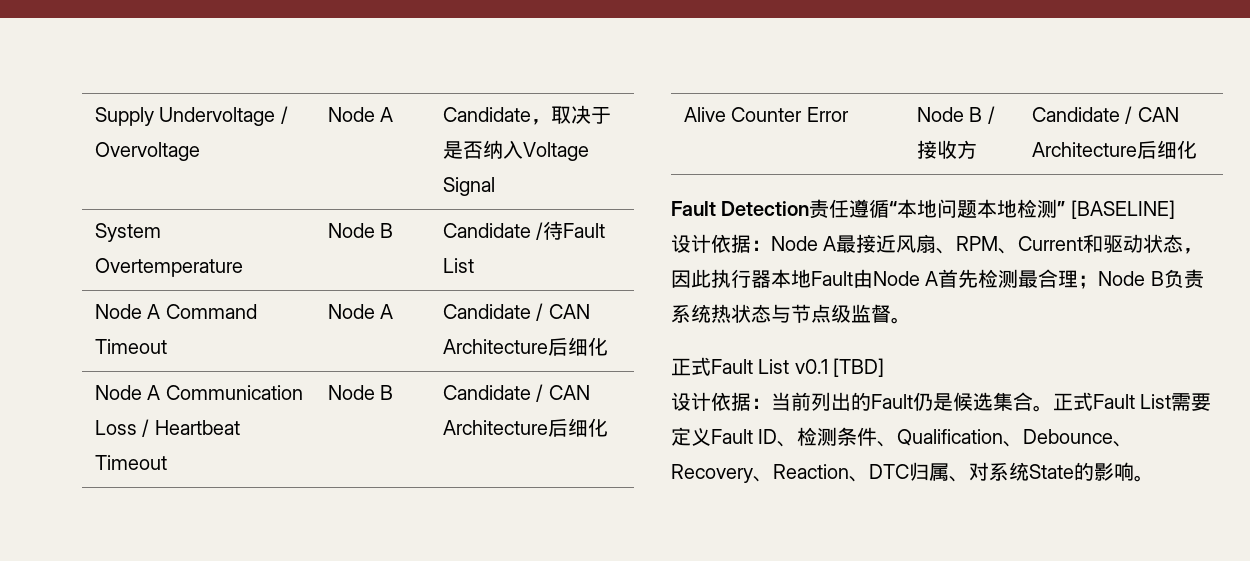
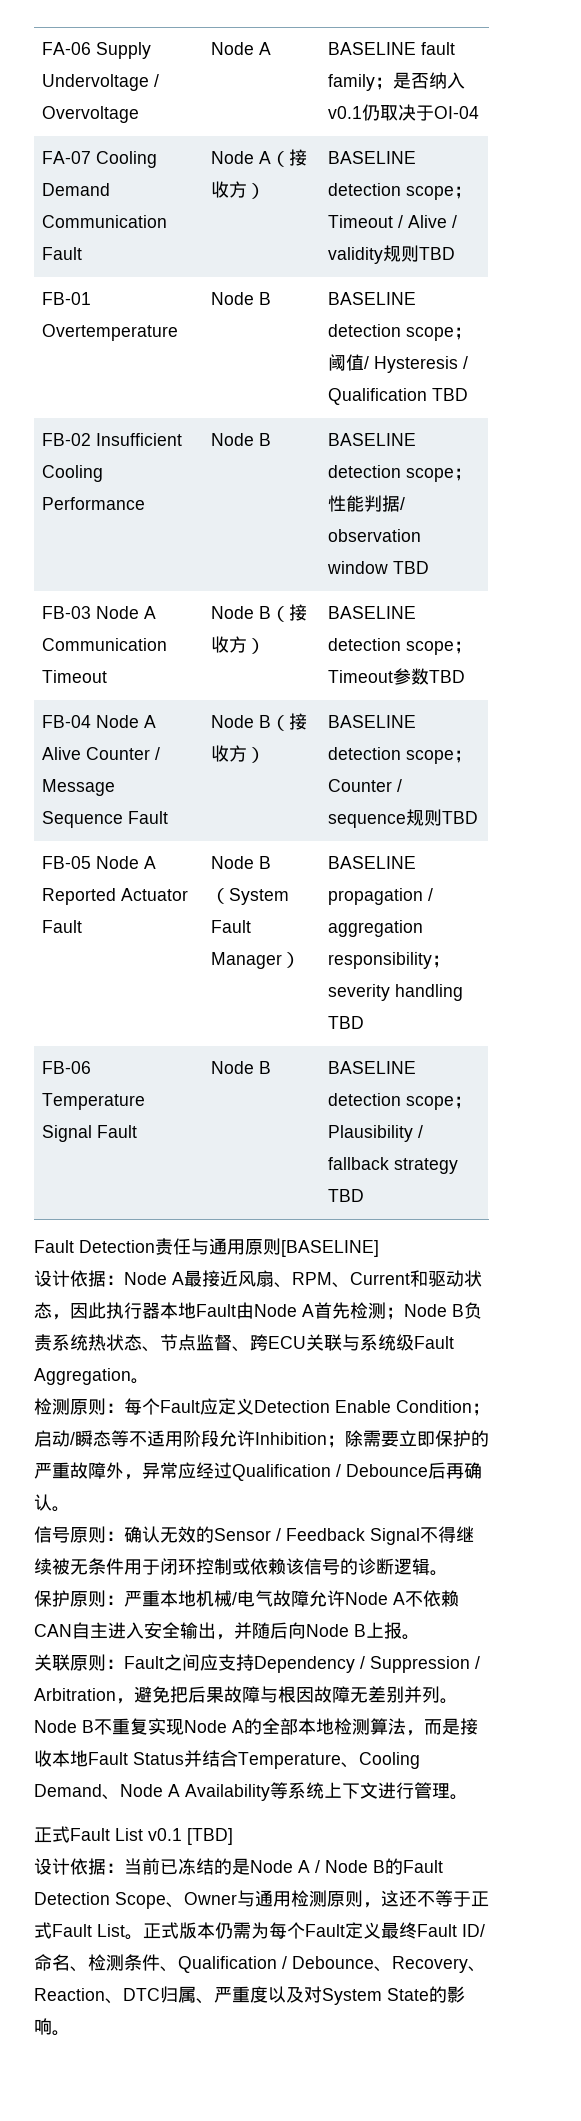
- Supply Undervoltage / Overvoltage | Node A | Candidate，取决于是否纳入Voltage Signal
- System Overtemperature | Node B | Candidate /待Fault List
- Node A Command Timeout | Node A | Candidate / CAN Architecture后细化
- Node A Communication Loss / Heartbeat Timeout | Node B | Candidate / CAN Architecture后细化
- Alive Counter Error | Node B /接收方 | Candidate / CAN Architecture后细化
- Fault Detection责任遵循“本地问题本地检测” [BASELINE]
+ FA-06 Supply Undervoltage / Overvoltage | Node A | BASELINE fault family；是否纳入v0.1仍取决于OI-04
+ FA-07 Cooling Demand Communication Fault | Node A（接收方） | BASELINE detection scope；Timeout / Alive / validity规则TBD
+ FB-01 Overtemperature | Node B | BASELINE detection scope；阈值/ Hysteresis / Qualification TBD
+ FB-02 Insufficient Cooling Performance | Node B | BASELINE detection scope；性能判据/ observation window TBD
+ FB-03 Node A Communication Timeout | Node B（接收方） | BASELINE detection scope；Timeout参数TBD
+ FB-04 Node A Alive Counter / Message Sequence Fault | Node B（接收方） | BASELINE detection scope；Counter / sequence规则TBD
+ FB-05 Node A Reported Actuator Fault | Node B（System Fault Manager） | BASELINE propagation / aggregation responsibility；severity handling TBD
+ FB-06 Temperature Signal Fault | Node B | BASELINE detection scope；Plausibility / fallback strategy TBD
+ Fault Detection责任与通用原则[BASELINE]
- 设计依据：Node A最接近风扇、RPM、Current和驱动状态，因此执行器本地Fault由Node A首先检测最合理；Node B负责系统热状态与节点级监督。
+ 设计依据：Node A最接近风扇、RPM、Current和驱动状态，因此执行器本地Fault由Node A首先检测；Node B负责系统热状态、节点监督、跨ECU关联与系统级Fault Aggregation。
+ 检测原则：每个Fault应定义Detection Enable Condition；启动/瞬态等不适用阶段允许Inhibition；除需要立即保护的严重故障外，异常应经过Qualification / Debounce后再确认。
+ 信号原则：确认无效的Sensor / Feedback Signal不得继续被无条件用于闭环控制或依赖该信号的诊断逻辑。
+ 保护原则：严重本地机械/电气故障允许Node A不依赖CAN自主进入安全输出，并随后向Node B上报。
+ 关联原则：Fault之间应支持Dependency / Suppression / Arbitration，避免把后果故障与根因故障无差别并列。Node B不重复实现Node A的全部本地检测算法，而是接收本地Fault Status并结合Temperature、Cooling Demand、Node A Availability等系统上下文进行管理。
- 设计依据：当前列出的Fault仍是候选集合。正式Fault List需要定义Fault ID、检测条件、Qualification、Debounce、Recovery、Reaction、DTC归属、对系统State的影响。
+ 设计依据：当前已冻结的是Node A / Node B的Fault Detection Scope、Owner与通用检测原则，这还不等于正式Fault List。正式版本仍需为每个Fault定义最终Fault ID/命名、检测条件、Qualification / Debounce、Recovery、Reaction、DTC归属、严重度以及对System State的影响。

